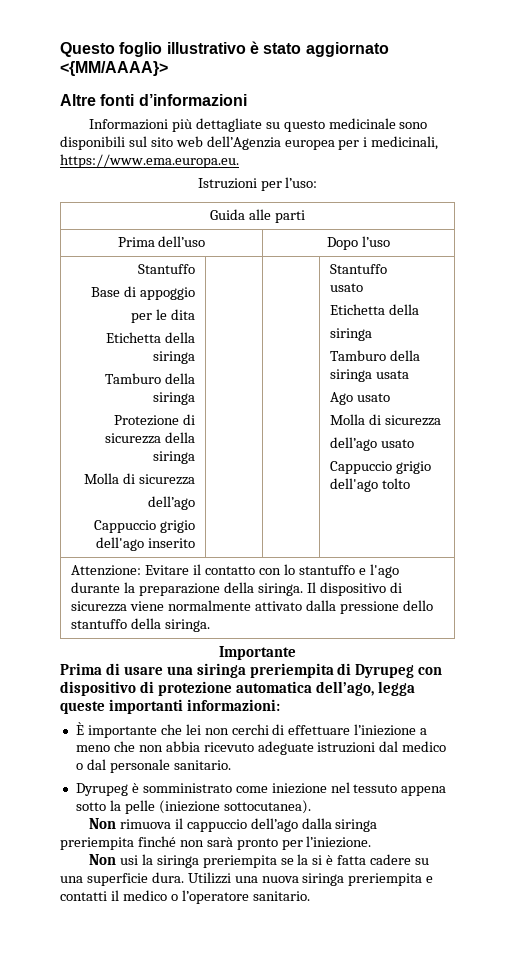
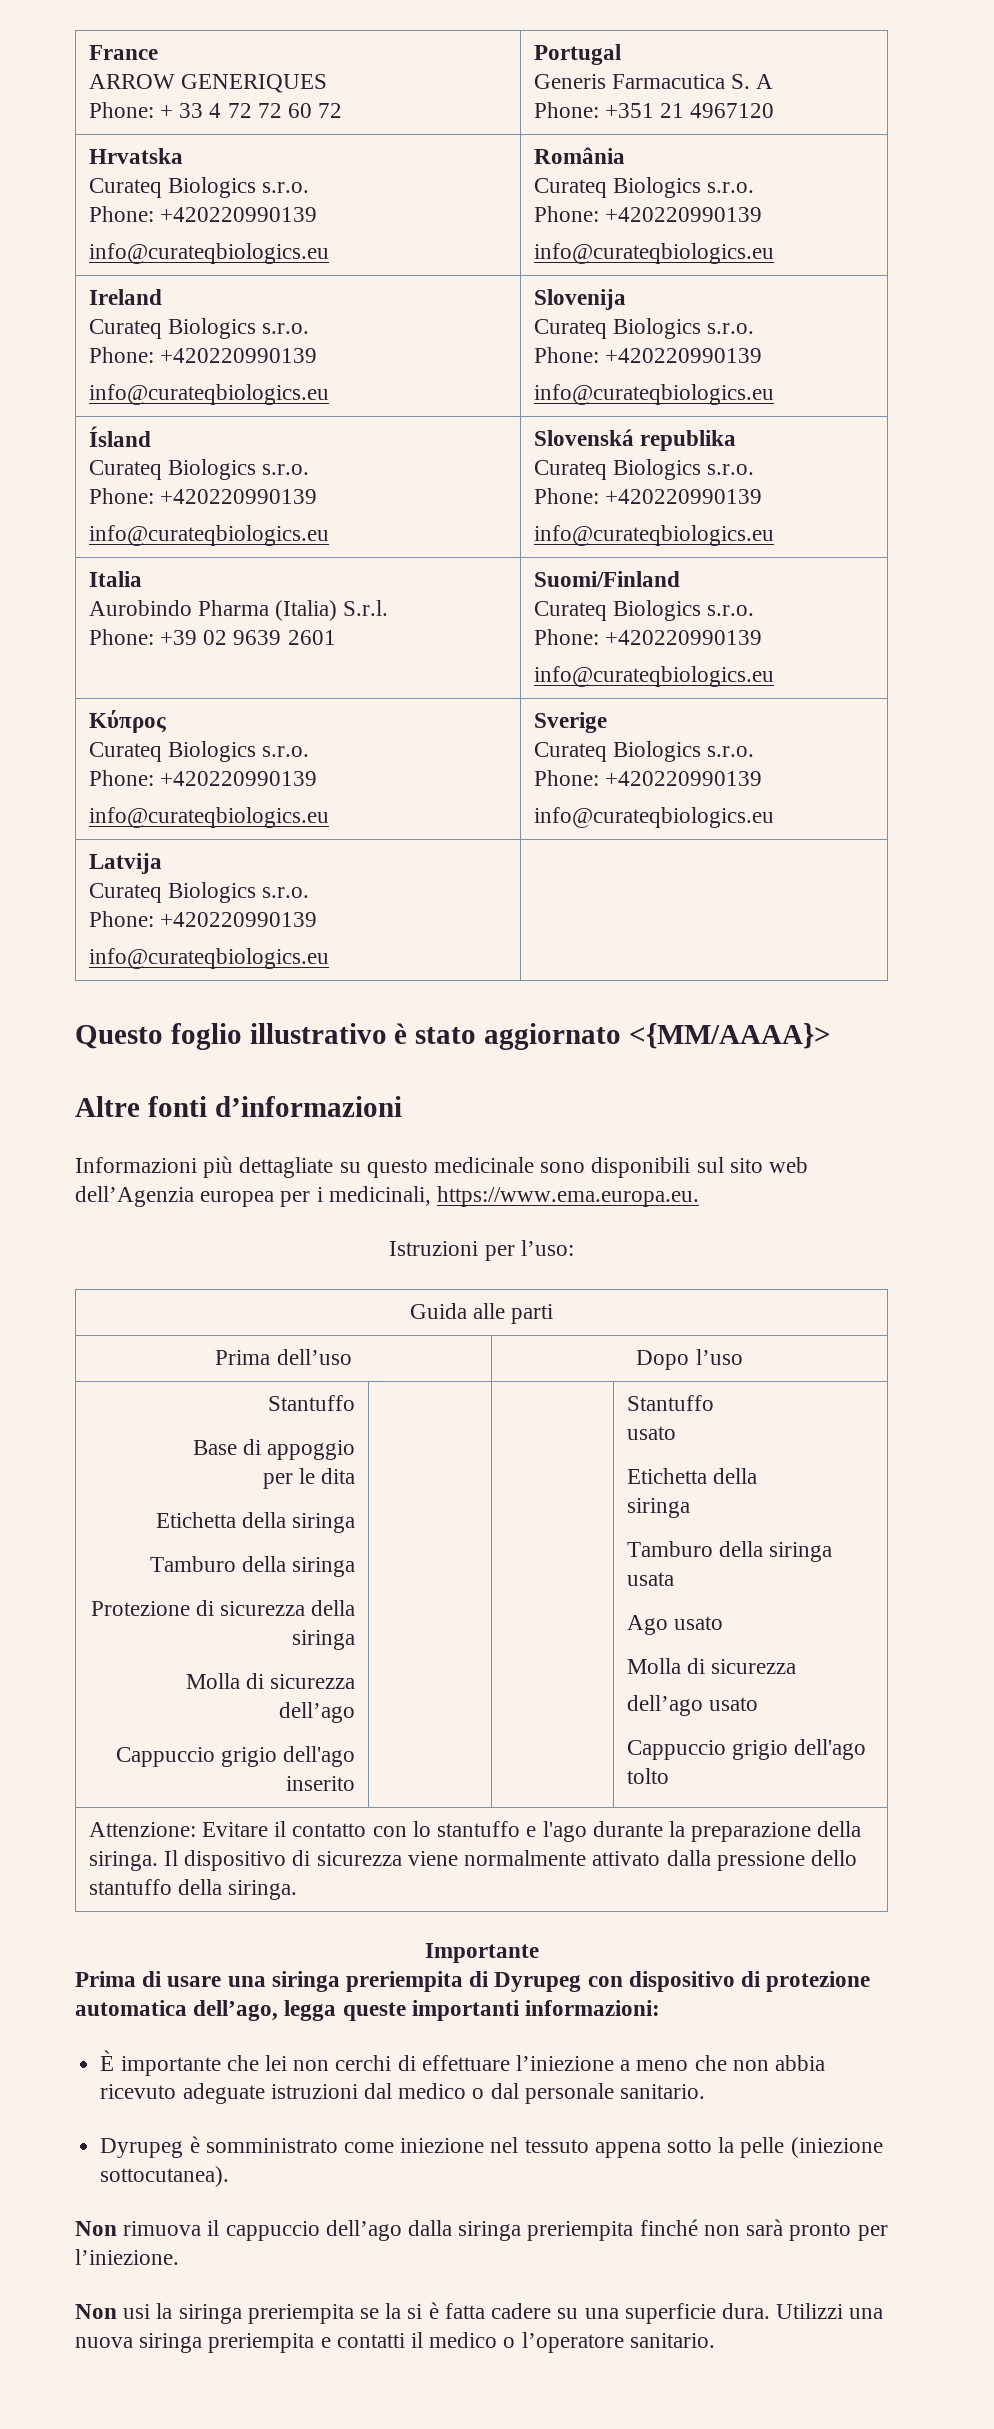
+ France
+ ARROW GENERIQUES
+ Phone: + 33 4 72 72 60 72 | Portugal
+ Generis Farmacutica S. A
+ Phone: +351 21 4967120
+ Hrvatska
+ Curateq Biologics s.r.o.
+ Phone: +420220990139
+ info@curateqbiologics.eu | România
+ Curateq Biologics s.r.o.
+ Phone: +420220990139
+ info@curateqbiologics.eu
+ Ireland
+ Curateq Biologics s.r.o.
+ Phone: +420220990139
+ info@curateqbiologics.eu | Slovenija
+ Curateq Biologics s.r.o.
+ Phone: +420220990139
+ info@curateqbiologics.eu
+ Ísland
+ Curateq Biologics s.r.o.
+ Phone: +420220990139
+ info@curateqbiologics.eu | Slovenská republika
+ Curateq Biologics s.r.o.
+ Phone: +420220990139
+ info@curateqbiologics.eu
+ Italia
+ Aurobindo Pharma (Italia) S.r.l.
+ Phone: +39 02 9639 2601 | Suomi/Finland
+ Curateq Biologics s.r.o.
+ Phone: +420220990139
+ info@curateqbiologics.eu
+ Κύπρος
+ Curateq Biologics s.r.o.
+ Phone: +420220990139
+ info@curateqbiologics.eu | Sverige
+ Curateq Biologics s.r.o.
+ Phone: +420220990139
+ info@curateqbiologics.eu
+ Latvija
+ Curateq Biologics s.r.o.
+ Phone: +420220990139
+ info@curateqbiologics.eu |

